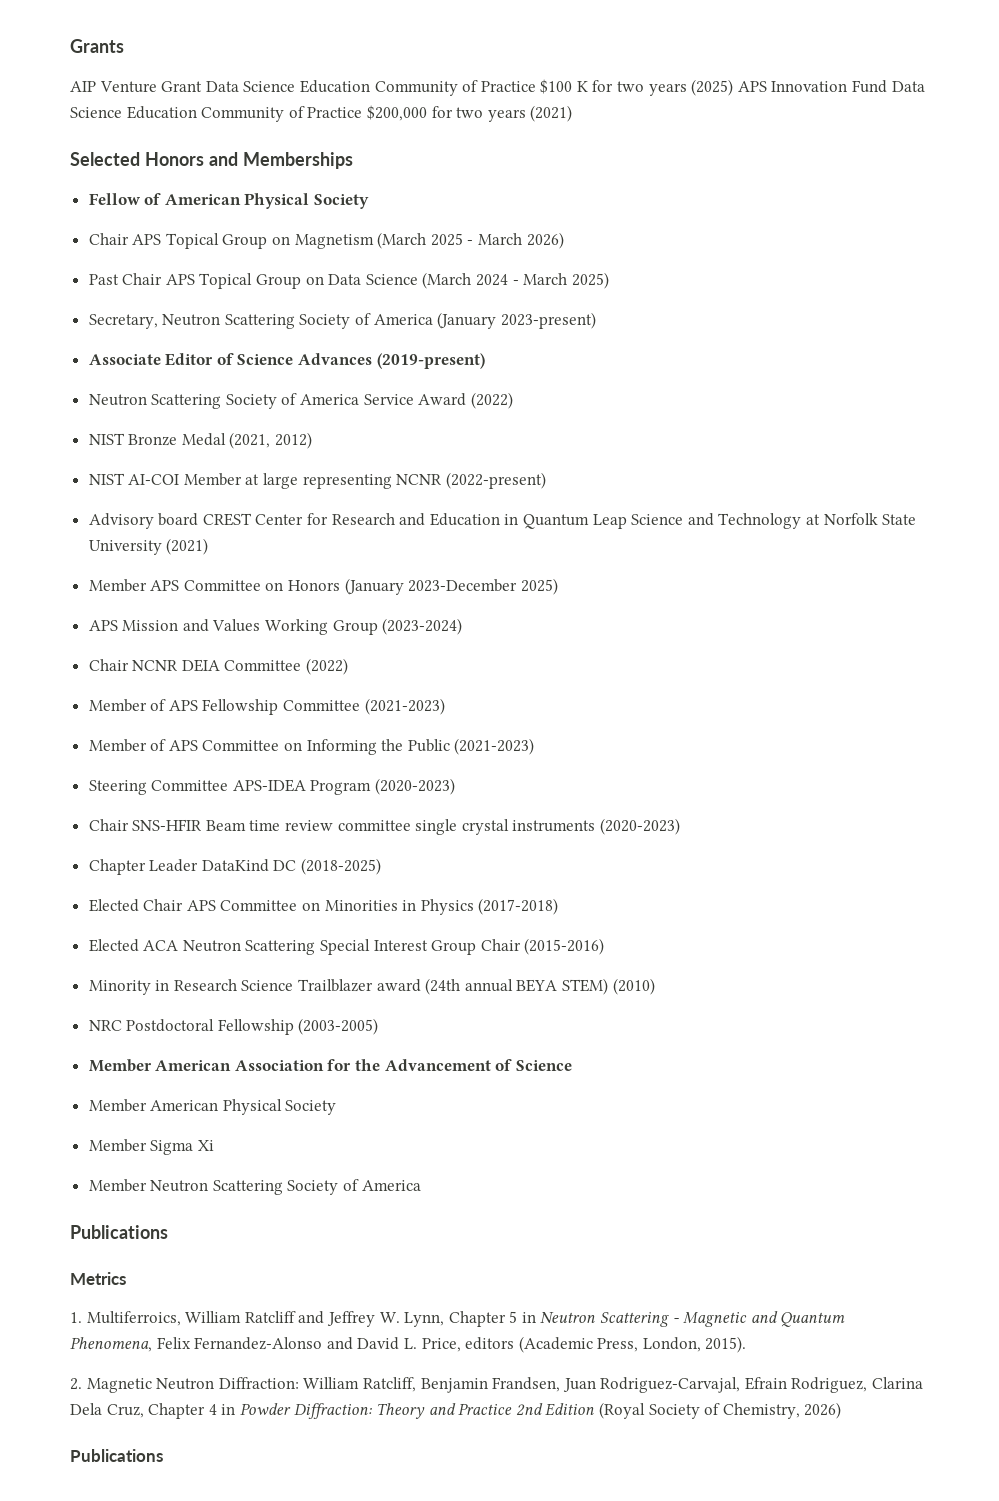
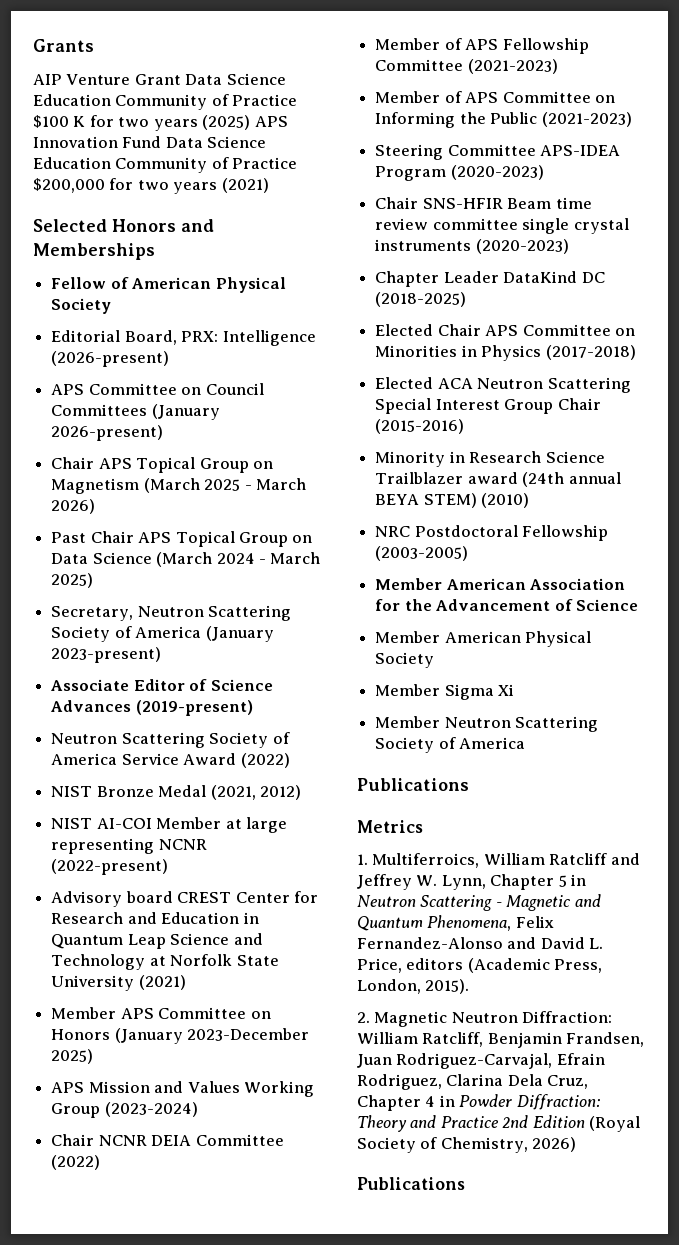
+ Editorial Board, PRX: Intelligence (2026-present)
+ APS Committee on Council Committees (January 2026-present)

